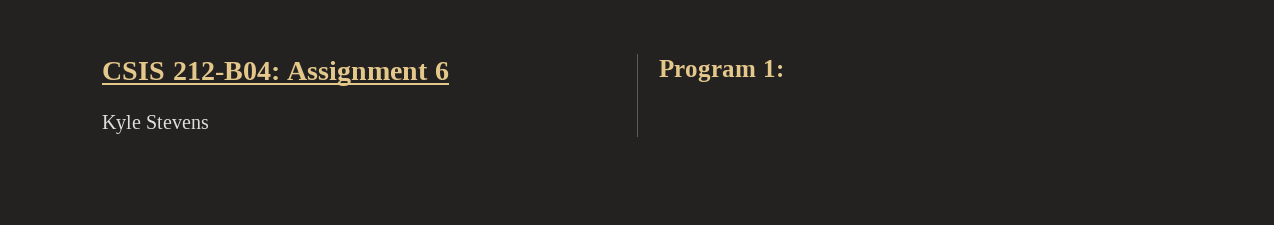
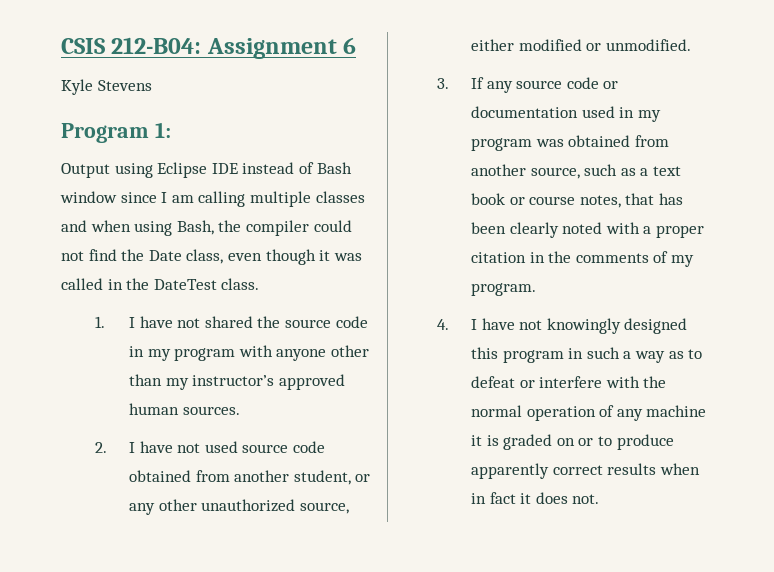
+ Output using Eclipse IDE instead of Bash window since I am calling multiple classes and when using Bash, the compiler could not find the Date class, even though it was called in the DateTest class.
+ 1. I have not shared the source code in my program with anyone other than my instructor’s approved human sources.
+ 2. I have not used source code obtained from another student, or any other unauthorized source, either modified or unmodified.
+ 3. If any source code or documentation used in my program was obtained from another source, such as a text book or course notes, that has been clearly noted with a proper citation in the comments of my program.
+ 4. I have not knowingly designed this program in such a way as to defeat or interfere with the normal operation of any machine it is graded on or to produce apparently correct results when in fact it does not.

